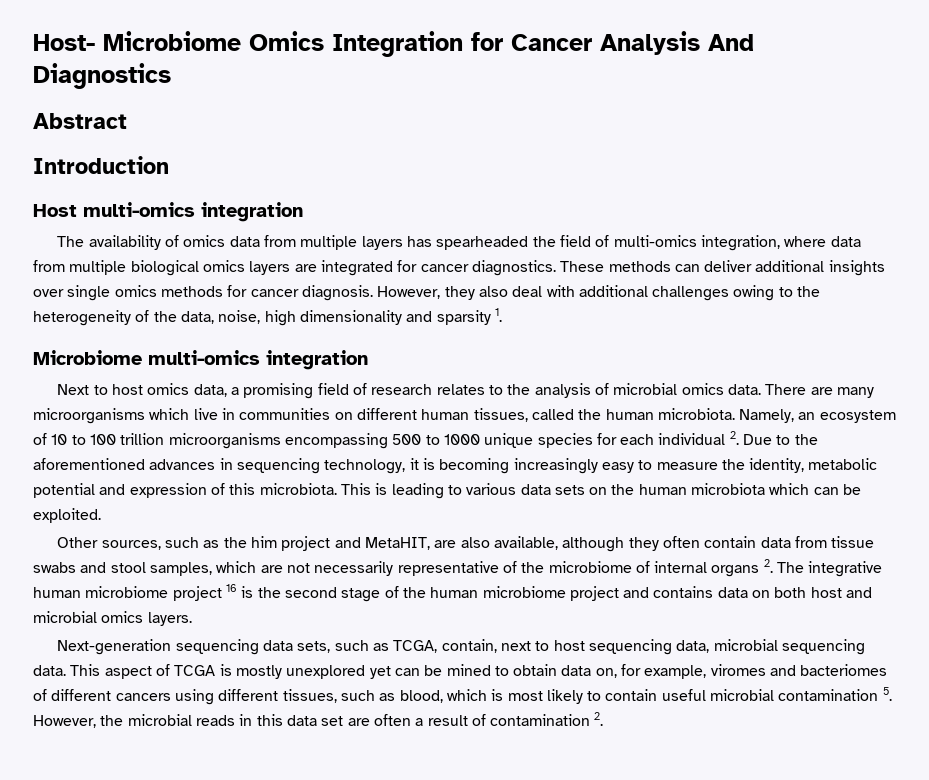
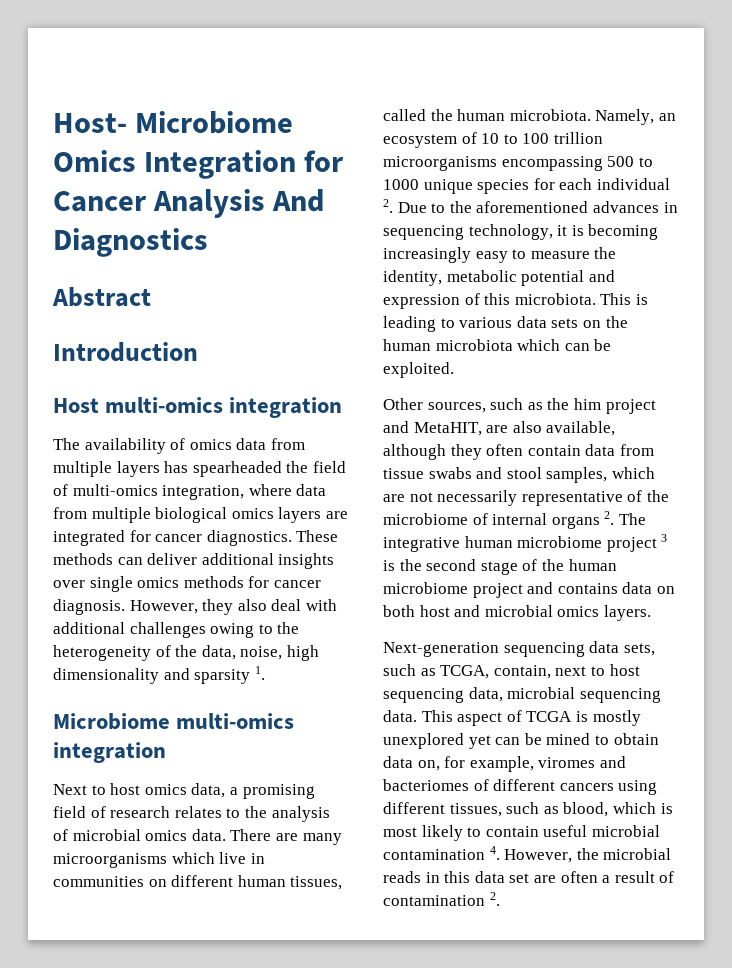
- Other sources, such as the him project and MetaHIT, are also available, although they often contain data from tissue swabs and stool samples, which are not necessarily representative of the microbiome of internal organs 2. The integrative human microbiome project 16 is the second stage of the human microbiome project and contains data on both host and microbial omics layers.
+ Other sources, such as the him project and MetaHIT, are also available, although they often contain data from tissue swabs and stool samples, which are not necessarily representative of the microbiome of internal organs 2. The integrative human microbiome project 3 is the second stage of the human microbiome project and contains data on both host and microbial omics layers.
- This aspect of TCGA is mostly unexplored yet can be mined to obtain data on, for example, viromes and bacteriomes of different cancers using different tissues, such as blood, which is most likely to contain useful microbial contamination 5. However, the microbial reads in this data set are often a result of contamination 2.
+ This aspect of TCGA is mostly unexplored yet can be mined to obtain data on, for example, viromes and bacteriomes of different cancers using different tissues, such as blood, which is most likely to contain useful microbial contamination 4. However, the microbial reads in this data set are often a result of contamination 2.

